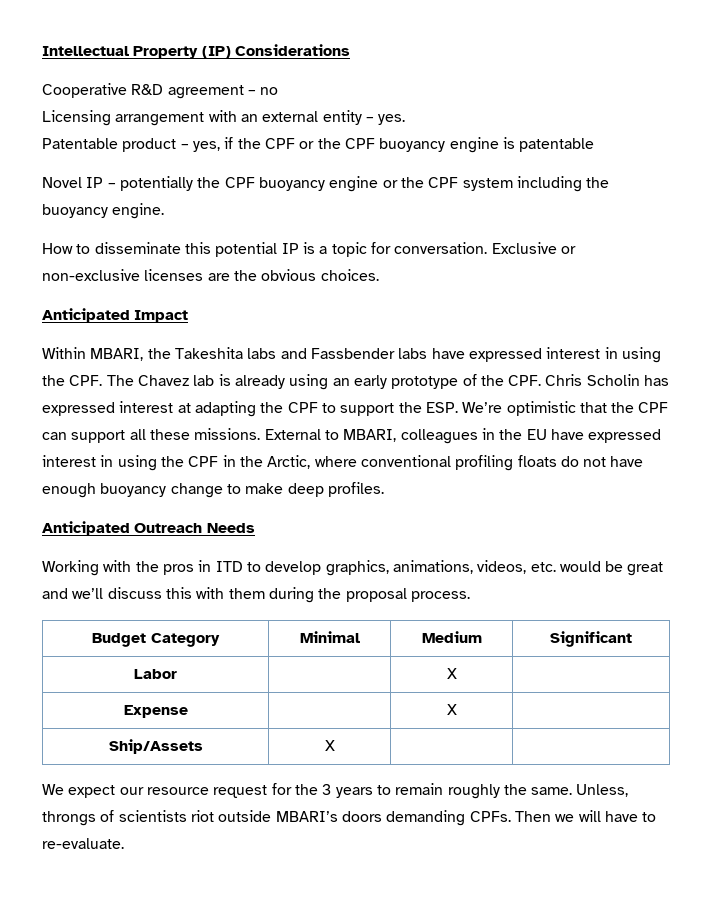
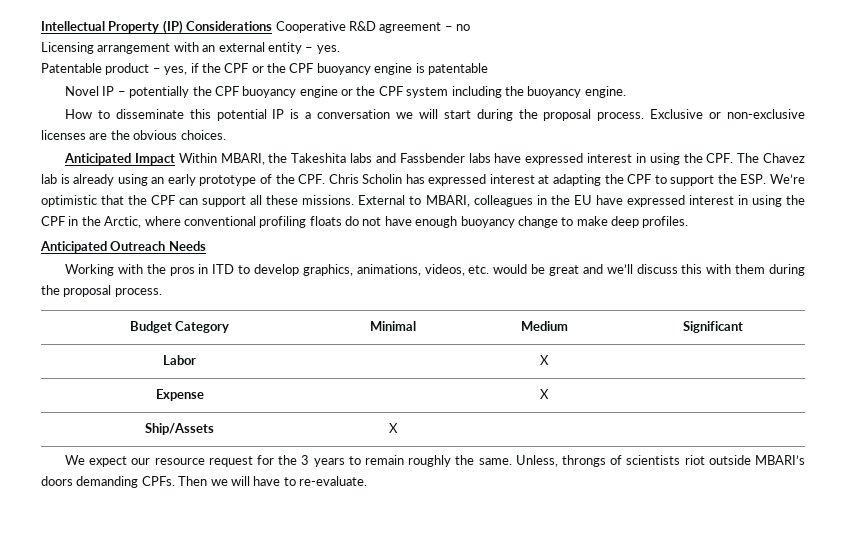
- Intellectual Property (IP) Considerations
- Cooperative R&D agreement – no
+ Intellectual Property (IP) Considerations Cooperative R&D agreement – no
- How to disseminate this potential IP is a topic for conversation.
+ How to disseminate this potential IP is a conversation we will start during the proposal process.
- Anticipated Impact
- Within MBARI, the Takeshita labs and Fassbender labs have expressed interest in using the CPF. The Chavez lab is already using an early prototype of the CPF. Chris Scholin has expressed interest at adapting the CPF to support the ESP. We’re optimistic that the CPF can support all these missions.
+ Anticipated Impact Within MBARI, the Takeshita labs and Fassbender labs have expressed interest in using the CPF. The Chavez lab is already using an early prototype of the CPF. Chris Scholin has expressed interest at adapting the CPF to support the ESP. We’re optimistic that the CPF can support all these missions.

